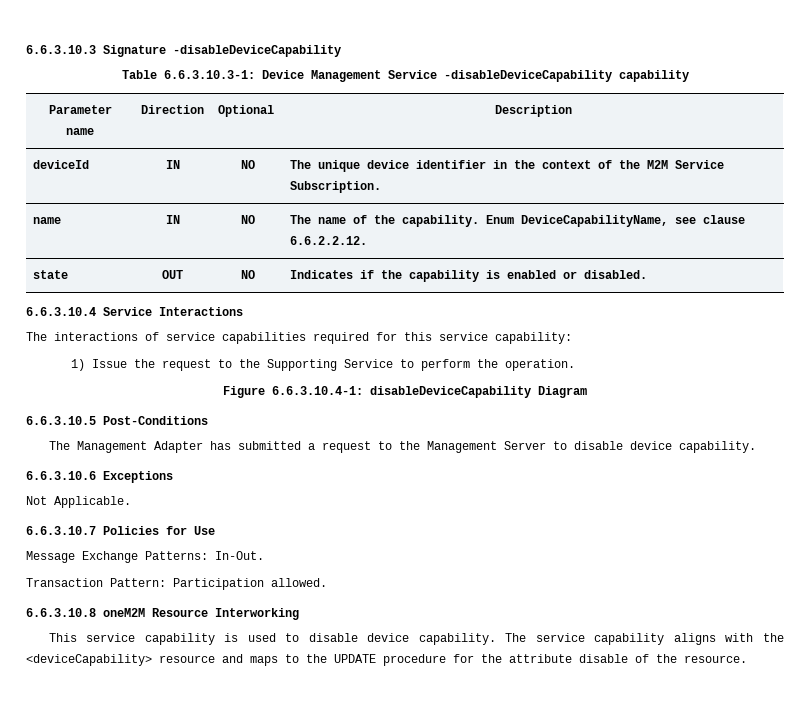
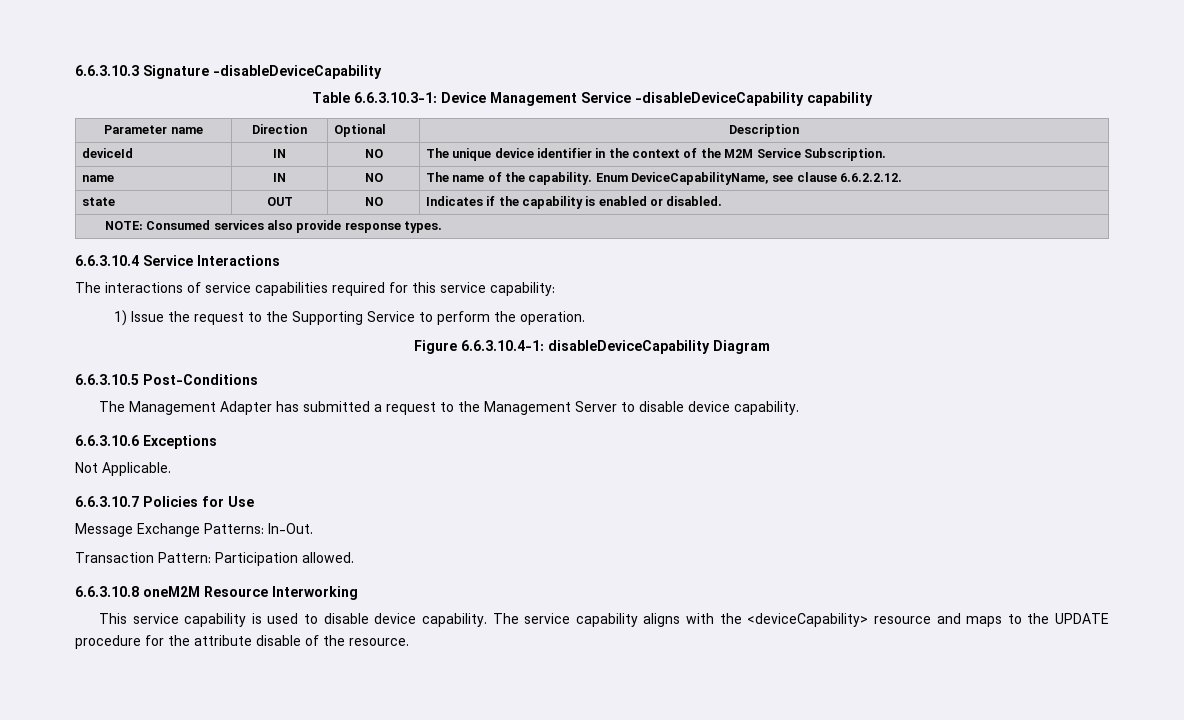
+ NOTE: Consumed services also provide response types.

